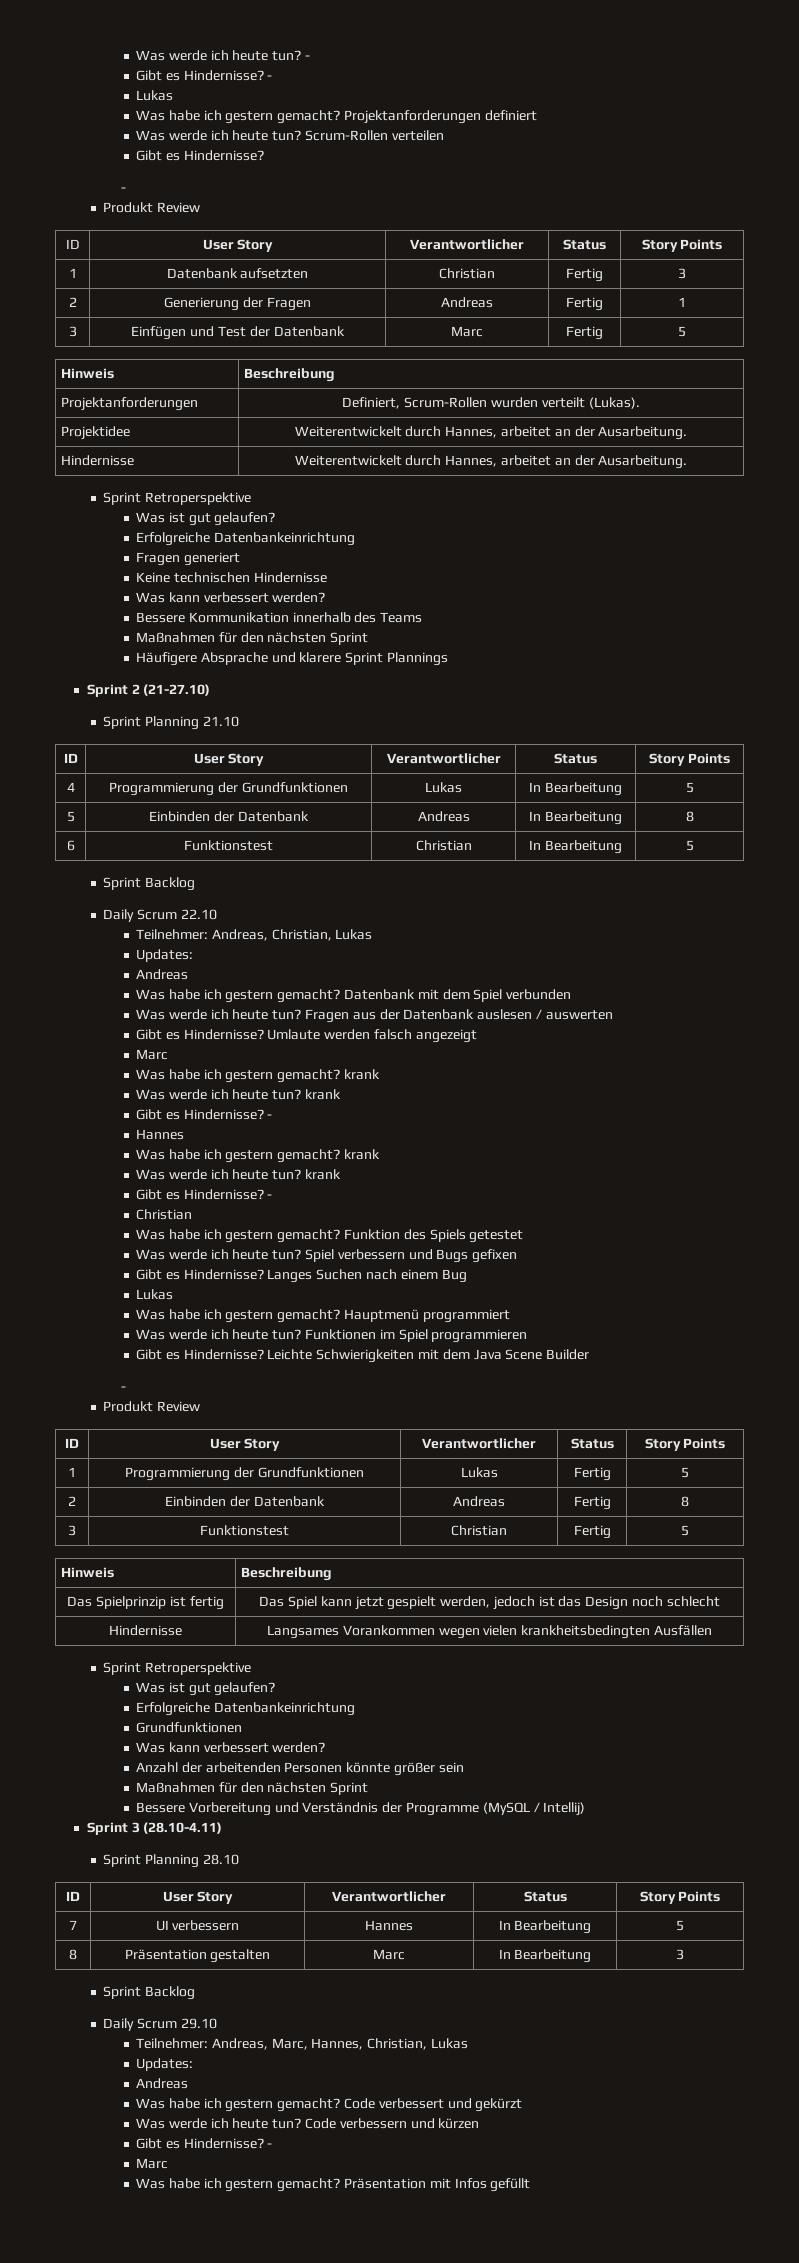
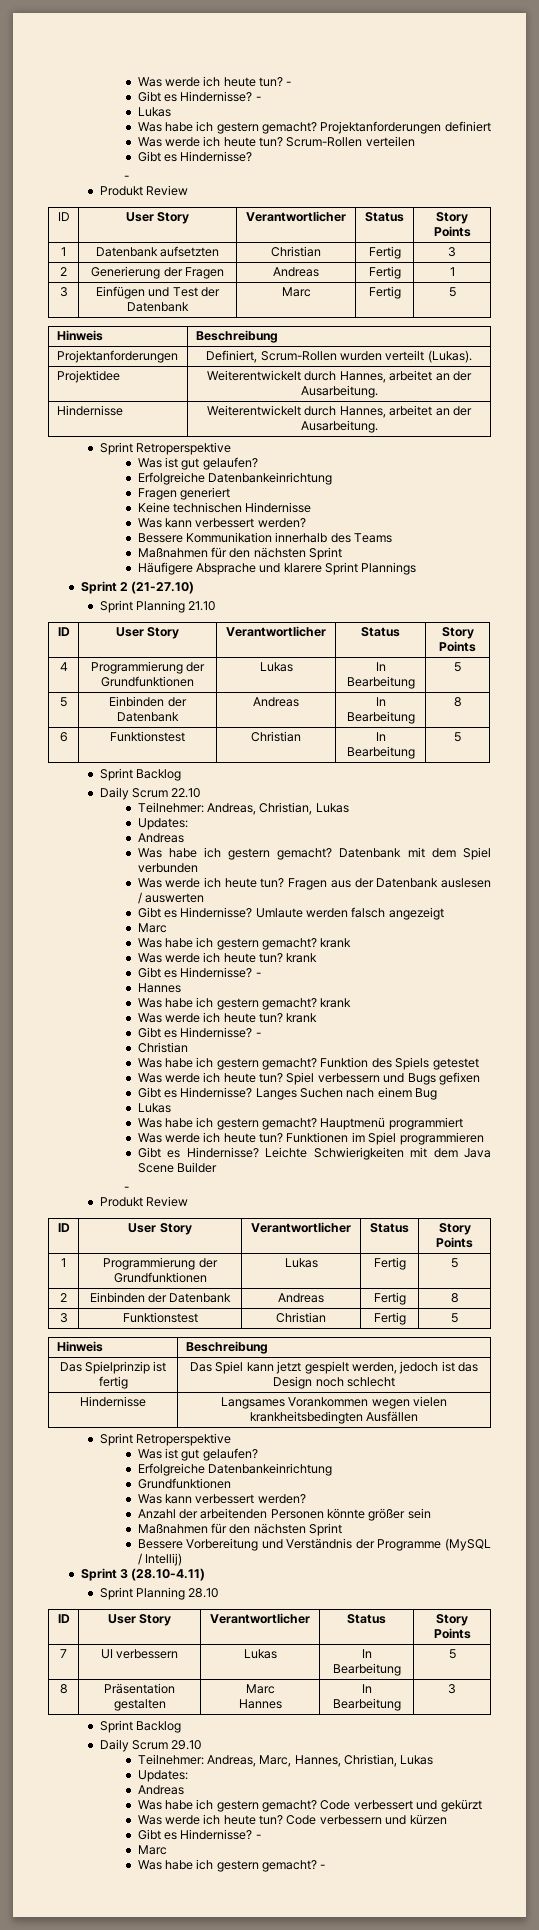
- 7 | UI verbessern | Hannes | In Bearbeitung | 5
+ 7 | UI verbessern | Lukas | In Bearbeitung | 5
- 8 | Präsentation gestalten | Marc | In Bearbeitung | 3
+ 8 | Präsentation gestalten | Marc
+ Hannes | In Bearbeitung | 3
- Was habe ich gestern gemacht? Präsentation mit Infos gefüllt
+ Was habe ich gestern gemacht? -

